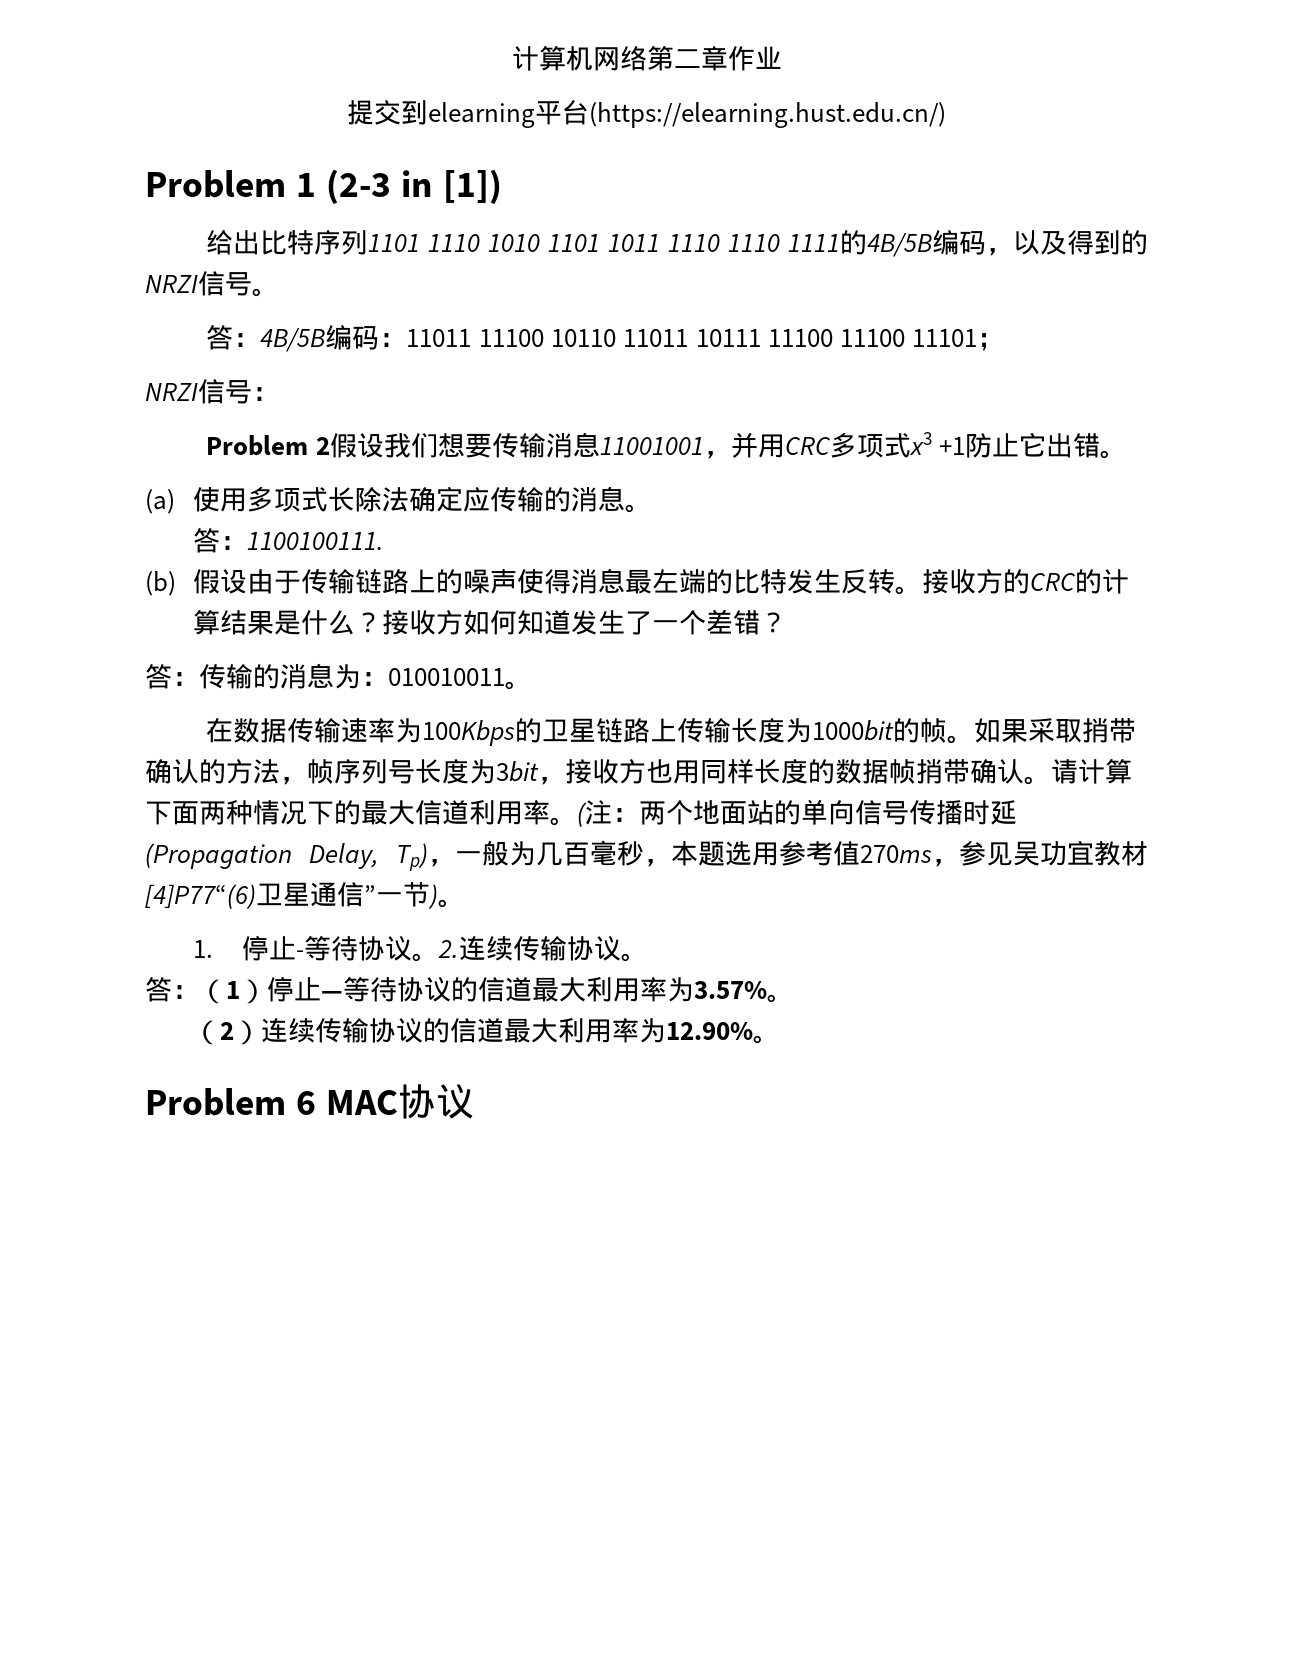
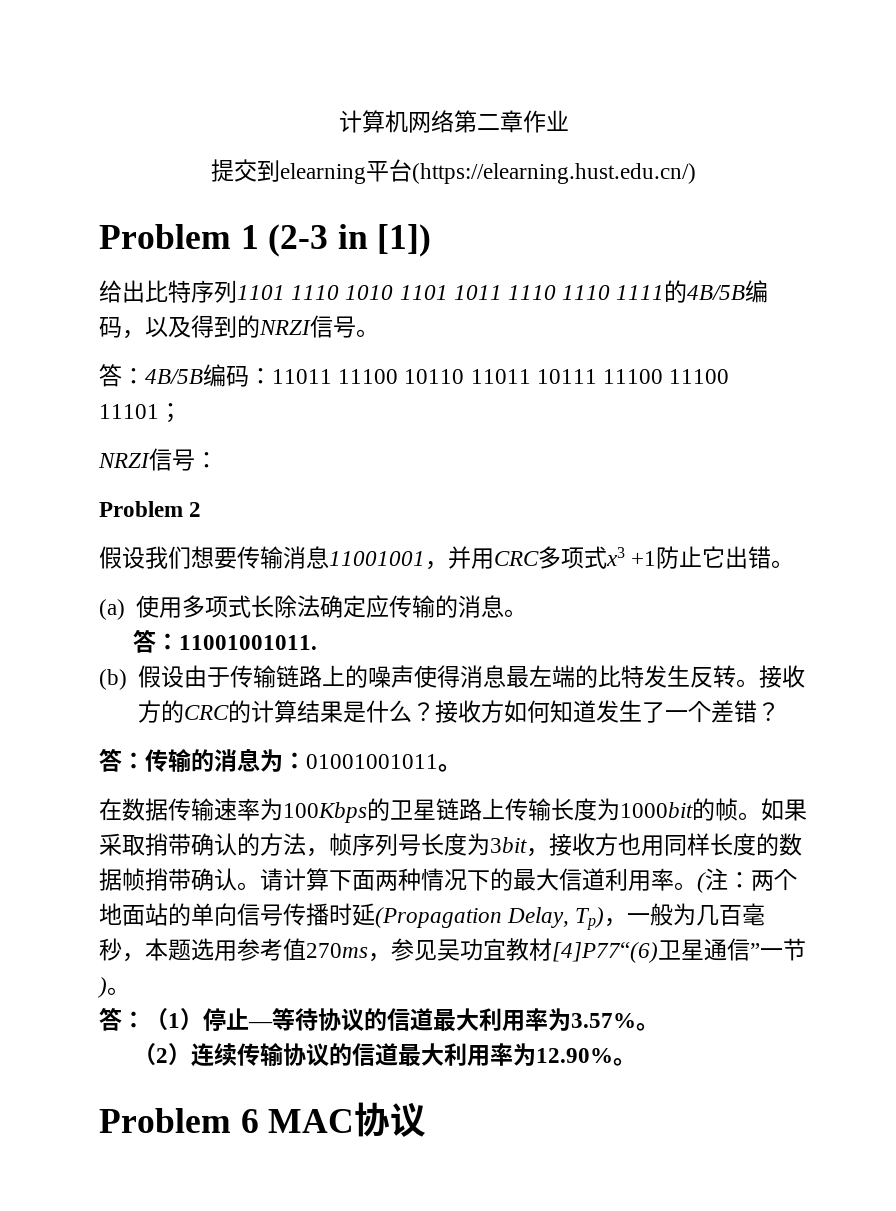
- Problem 2假设我们想要传输消息11001001，并用CRC多项式x3 +1防止它出错。
+ Problem 2
+ 假设我们想要传输消息11001001，并用CRC多项式x3 +1防止它出错。
- 答：1100100111.
+ 答：11001001011.
- 答：传输的消息为：010010011。
+ 答：传输的消息为：01001001011。
- 1.停止-等待协议。2.连续传输协议。

